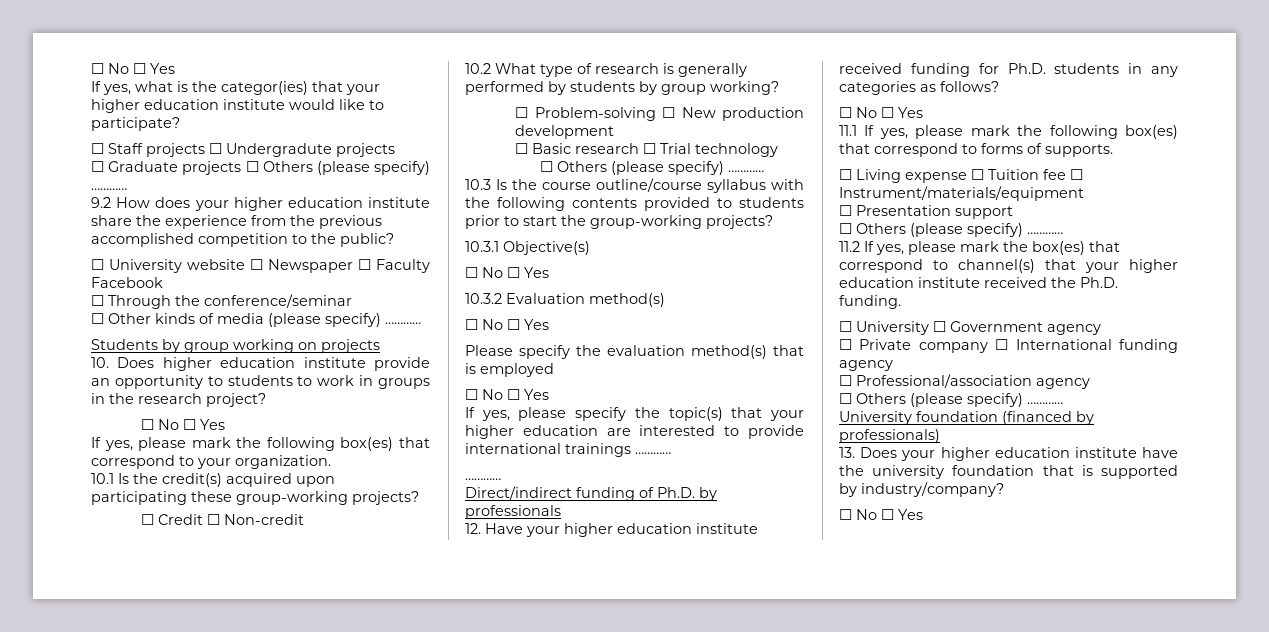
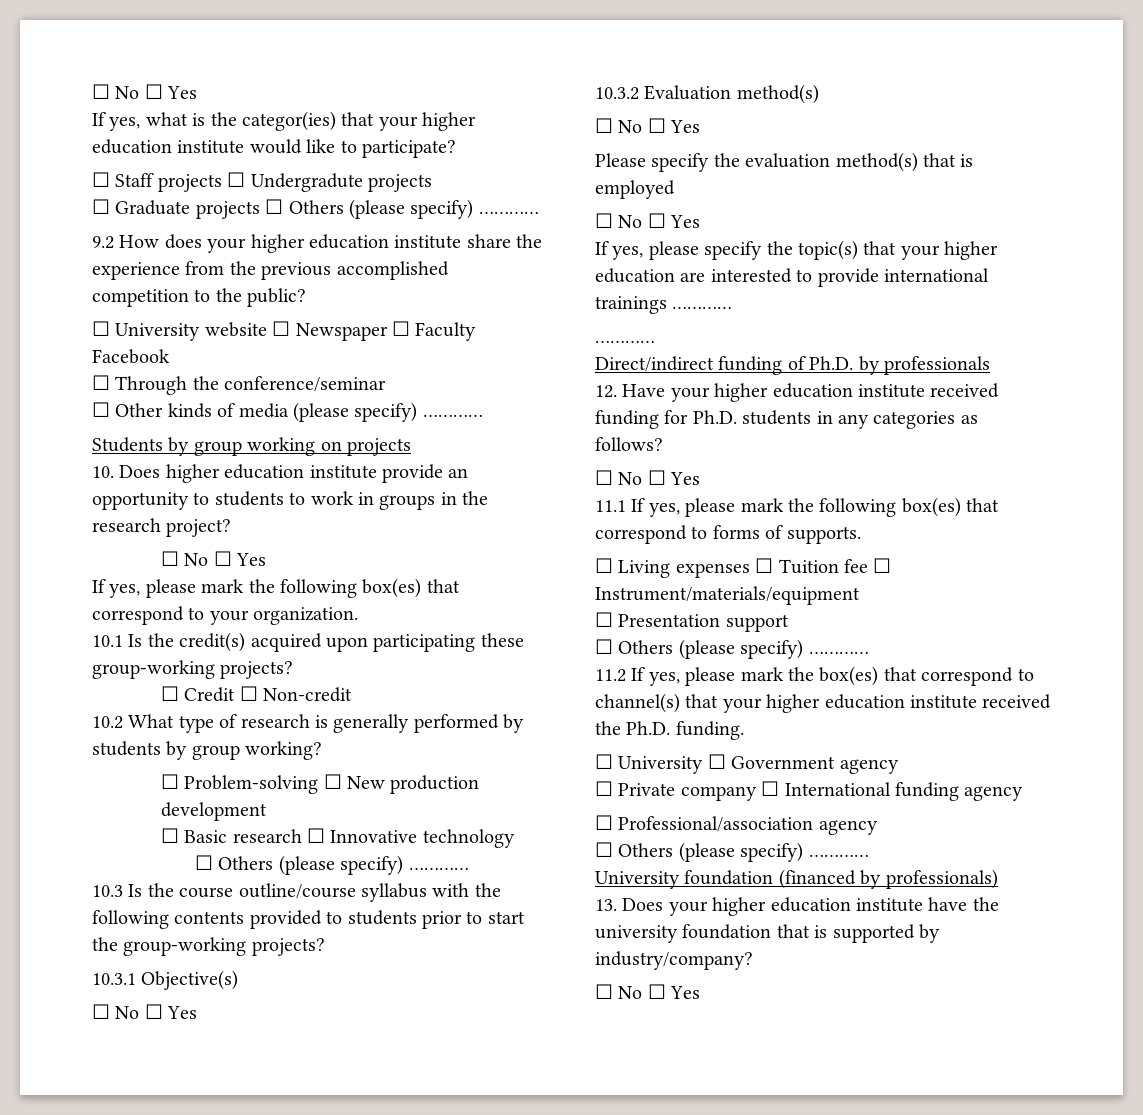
- ☐ Basic research ☐ Trial technology
+ ☐ Basic research ☐ Innovative technology
- ☐ Living expense ☐ Tuition fee ☐ Instrument/materials/equipment
+ ☐ Living expenses ☐ Tuition fee ☐ Instrument/materials/equipment

